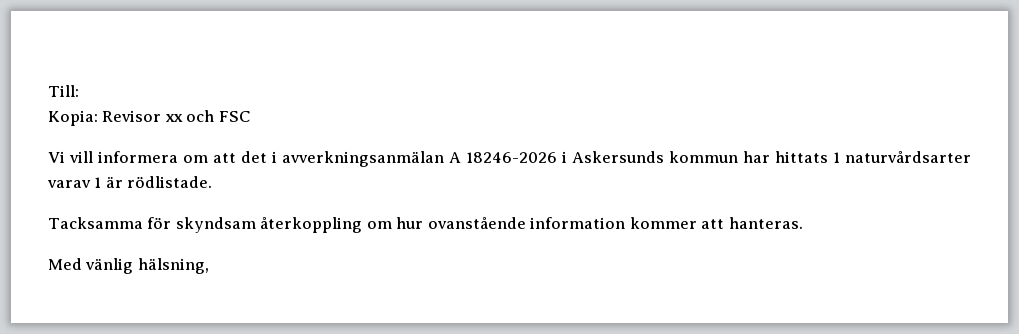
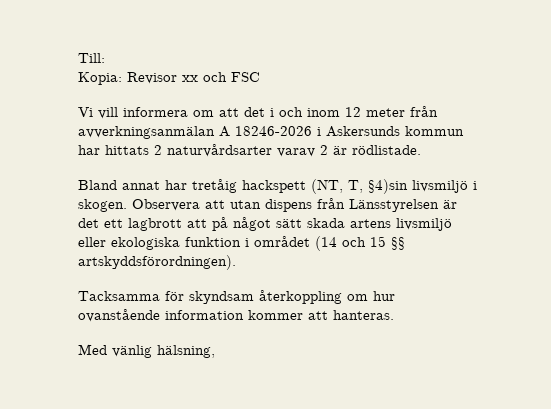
- Vi vill informera om att det i avverkningsanmälan A 18246-2026 i Askersunds kommun har hittats 1 naturvårdsarter varav 1 är rödlistade.
+ Vi vill informera om att det i och inom 12 meter från avverkningsanmälan A 18246-2026 i Askersunds kommun har hittats 2 naturvårdsarter varav 2 är rödlistade.
+ Bland annat har tretåig hackspett (NT, T, §4)sin livsmiljö i skogen. Observera att utan dispens från Länsstyrelsen är det ett lagbrott att på något sätt skada artens livsmiljö eller ekologiska funktion i området (14 och 15 §§ artskyddsförordningen).

